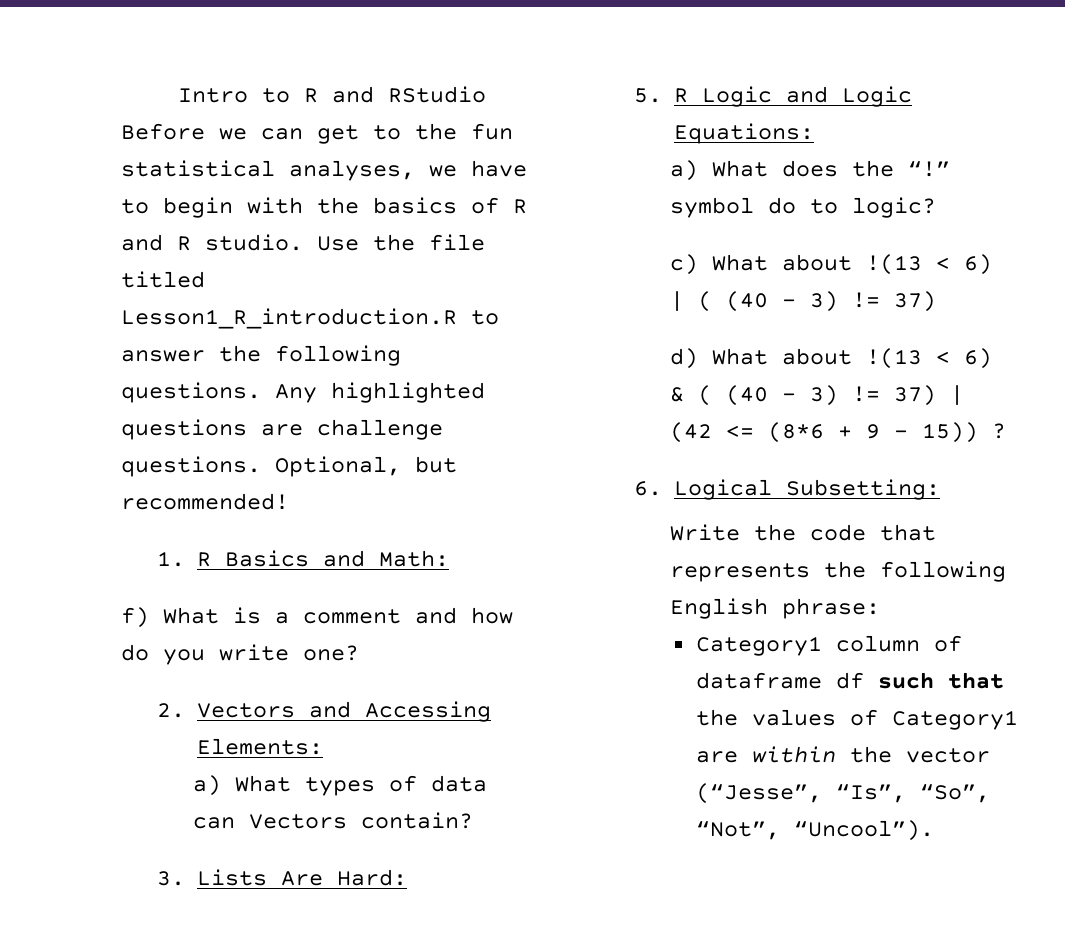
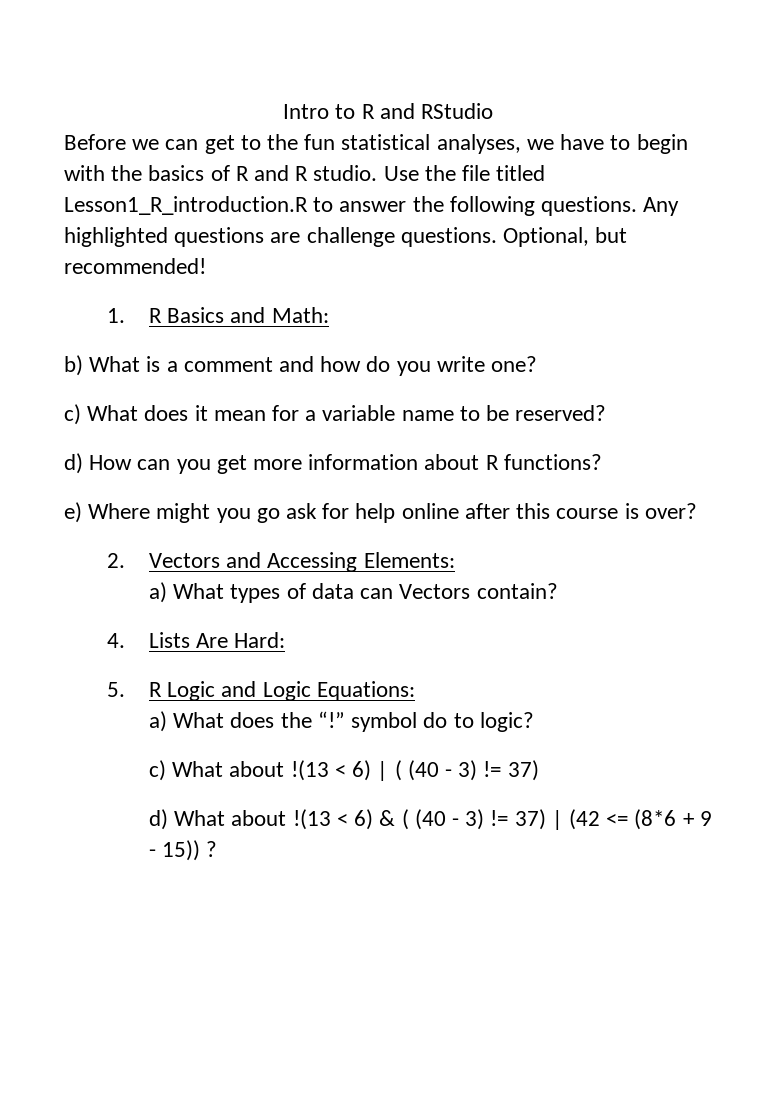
- f) What is a comment and how do you write one?
+ b) What is a comment and how do you write one?
+ c) What does it mean for a variable name to be reserved?
+ d) How can you get more information about R functions?
+ e) Where might you go ask for help online after this course is over?
- 3. Lists Are Hard:
+ 4. Lists Are Hard:
- 6. Logical Subsetting:
- Write the code that represents the following English phrase:
- Category1 column of dataframe df such that the values of Category1 are within the vector (“Jesse”, “Is”, “So”, “Not”, “Uncool”).

